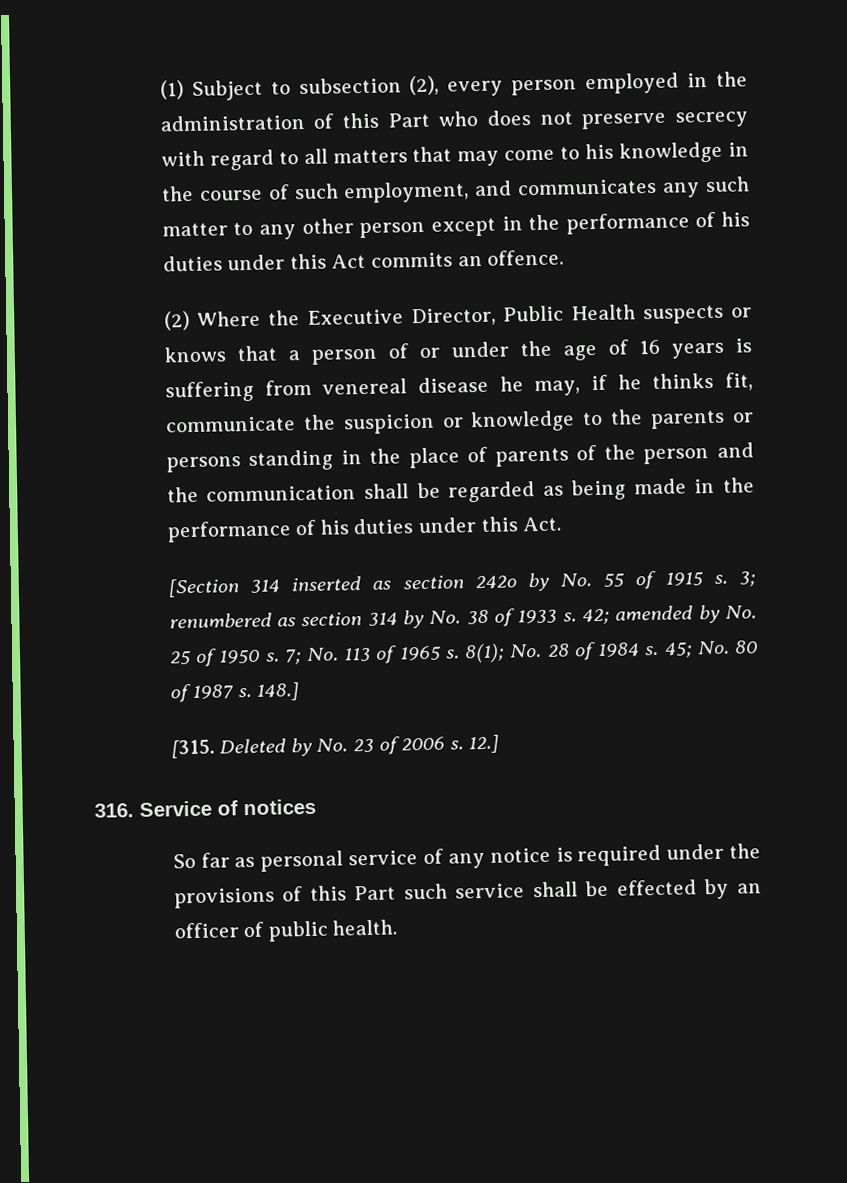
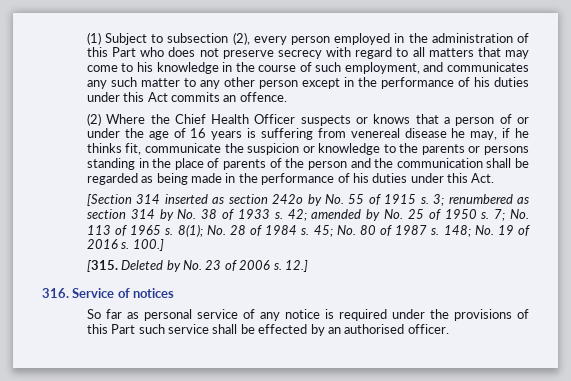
- (2) Where the Executive Director, Public Health suspects or knows that a person of or under the age of 16 years is suffering from venereal disease he may, if he thinks fit, communicate the suspicion or knowledge to the parents or persons standing in the place of parents of the person and the communication shall be regarded as being made in the performance of his duties under this Act.
+ (2) Where the Chief Health Officer suspects or knows that a person of or under the age of 16 years is suffering from venereal disease he may, if he thinks fit, communicate the suspicion or knowledge to the parents or persons standing in the place of parents of the person and the communication shall be regarded as being made in the performance of his duties under this Act.
- 148.]
+ 148; No. 19 of 2016 s. 100.]
- So far as personal service of any notice is required under the provisions of this Part such service shall be effected by an officer of public health.
+ So far as personal service of any notice is required under the provisions of this Part such service shall be effected by an authorised officer.

